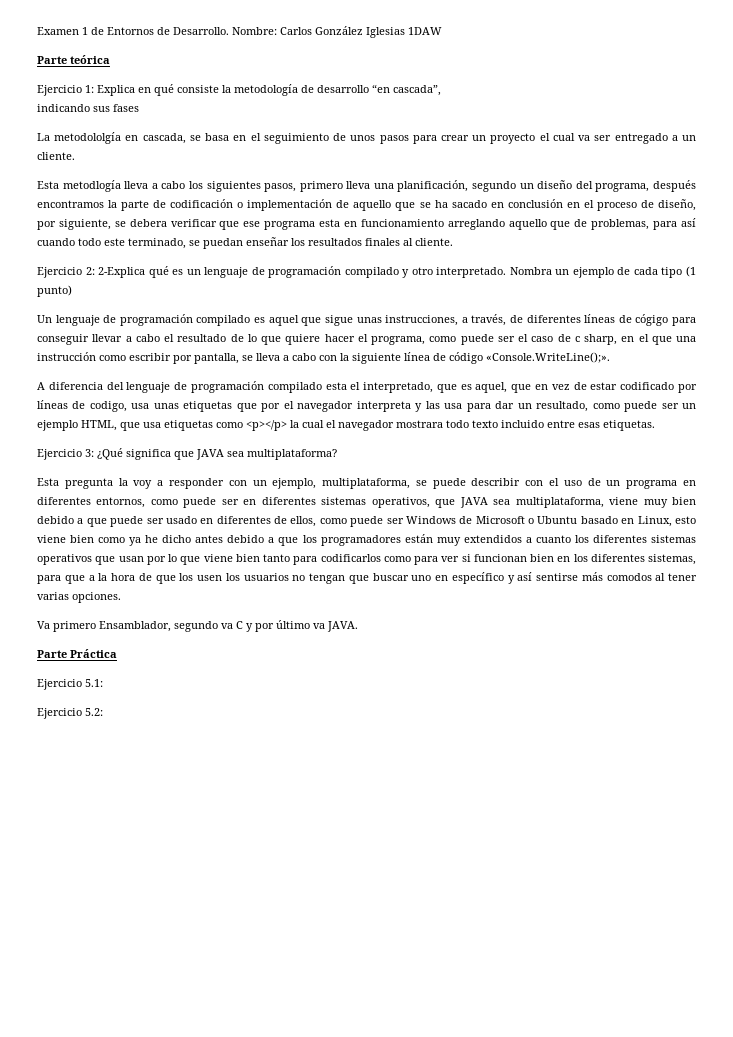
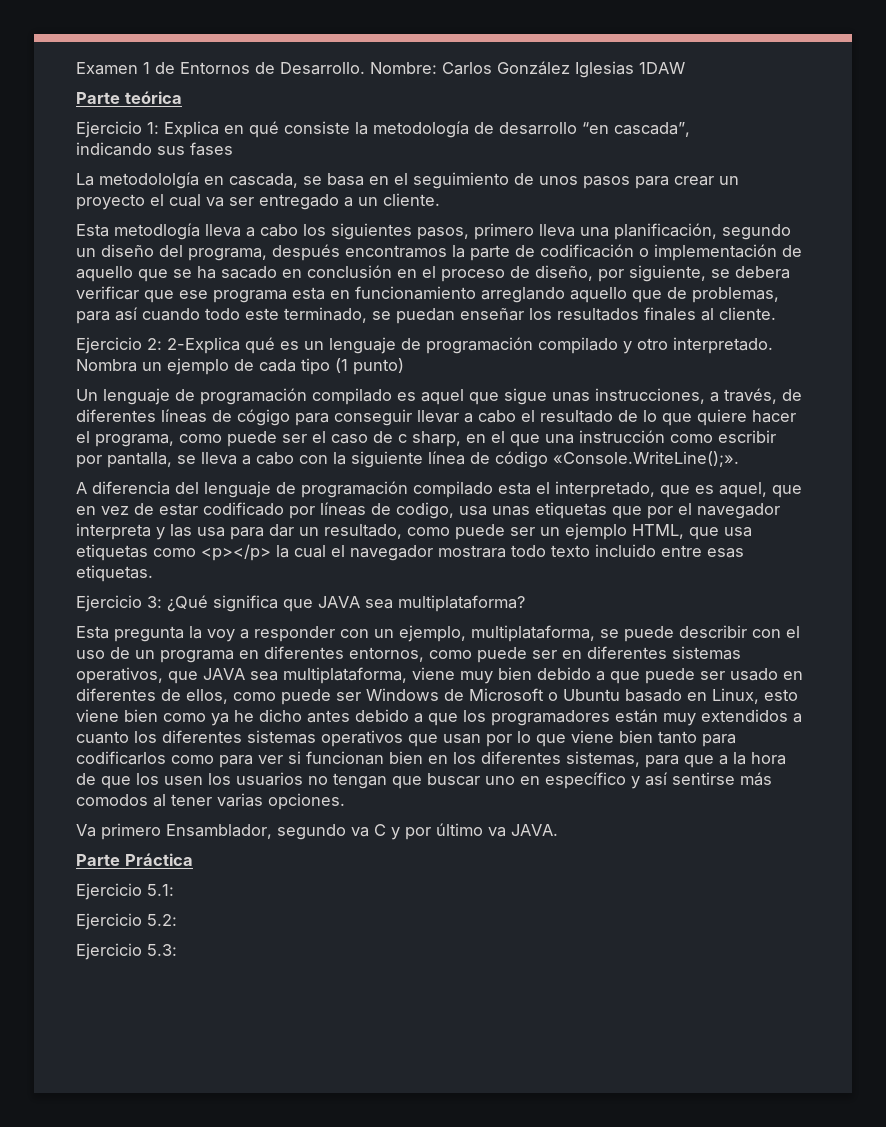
+ Ejercicio 5.3:

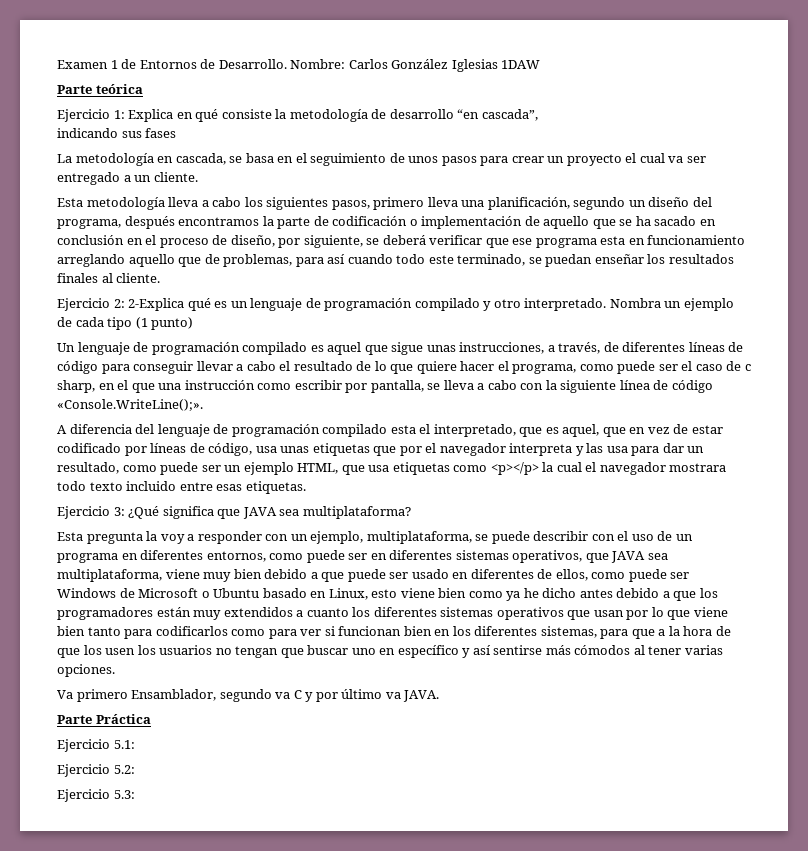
- La metodololgía en cascada, se basa en el seguimiento de unos pasos para crear un proyecto el cual va ser entregado a un cliente.
+ La metodología en cascada, se basa en el seguimiento de unos pasos para crear un proyecto el cual va ser entregado a un cliente.
- Esta metodlogía lleva a cabo los siguientes pasos, primero lleva una planificación, segundo un diseño del programa, después encontramos la parte de codificación o implementación de aquello que se ha sacado en conclusión en el proceso de diseño, por siguiente, se debera verificar que ese programa esta en funcionamiento arreglando aquello que de problemas, para así cuando todo este terminado, se puedan enseñar los resultados finales al cliente.
+ Esta metodología lleva a cabo los siguientes pasos, primero lleva una planificación, segundo un diseño del programa, después encontramos la parte de codificación o implementación de aquello que se ha sacado en conclusión en el proceso de diseño, por siguiente, se deberá verificar que ese programa esta en funcionamiento arreglando aquello que de problemas, para así cuando todo este terminado, se puedan enseñar los resultados finales al cliente.
- Un lenguaje de programación compilado es aquel que sigue unas instrucciones, a través, de diferentes líneas de cógigo para conseguir llevar a cabo el resultado de lo que quiere hacer el programa, como puede ser el caso de c sharp, en el que una instrucción como escribir por pantalla, se lleva a cabo con la siguiente línea de código «Console.WriteLine();».
+ Un lenguaje de programación compilado es aquel que sigue unas instrucciones, a través, de diferentes líneas de código para conseguir llevar a cabo el resultado de lo que quiere hacer el programa, como puede ser el caso de c sharp, en el que una instrucción como escribir por pantalla, se lleva a cabo con la siguiente línea de código «Console.WriteLine();».
- A diferencia del lenguaje de programación compilado esta el interpretado, que es aquel, que en vez de estar codificado por líneas de codigo, usa unas etiquetas que por el navegador interpreta y las usa para dar un resultado, como puede ser un ejemplo HTML, que usa etiquetas como <p></p> la cual el navegador mostrara todo texto incluido entre esas etiquetas.
+ A diferencia del lenguaje de programación compilado esta el interpretado, que es aquel, que en vez de estar codificado por líneas de código, usa unas etiquetas que por el navegador interpreta y las usa para dar un resultado, como puede ser un ejemplo HTML, que usa etiquetas como <p></p> la cual el navegador mostrara todo texto incluido entre esas etiquetas.
- Esta pregunta la voy a responder con un ejemplo, multiplataforma, se puede describir con el uso de un programa en diferentes entornos, como puede ser en diferentes sistemas operativos, que JAVA sea multiplataforma, viene muy bien debido a que puede ser usado en diferentes de ellos, como puede ser Windows de Microsoft o Ubuntu basado en Linux, esto viene bien como ya he dicho antes debido a que los programadores están muy extendidos a cuanto los diferentes sistemas operativos que usan por lo que viene bien tanto para codificarlos como para ver si funcionan bien en los diferentes sistemas, para que a la hora de que los usen los usuarios no tengan que buscar uno en específico y así sentirse más comodos al tener varias opciones.
+ Esta pregunta la voy a responder con un ejemplo, multiplataforma, se puede describir con el uso de un programa en diferentes entornos, como puede ser en diferentes sistemas operativos, que JAVA sea multiplataforma, viene muy bien debido a que puede ser usado en diferentes de ellos, como puede ser Windows de Microsoft o Ubuntu basado en Linux, esto viene bien como ya he dicho antes debido a que los programadores están muy extendidos a cuanto los diferentes sistemas operativos que usan por lo que viene bien tanto para codificarlos como para ver si funcionan bien en los diferentes sistemas, para que a la hora de que los usen los usuarios no tengan que buscar uno en específico y así sentirse más cómodos al tener varias opciones.

